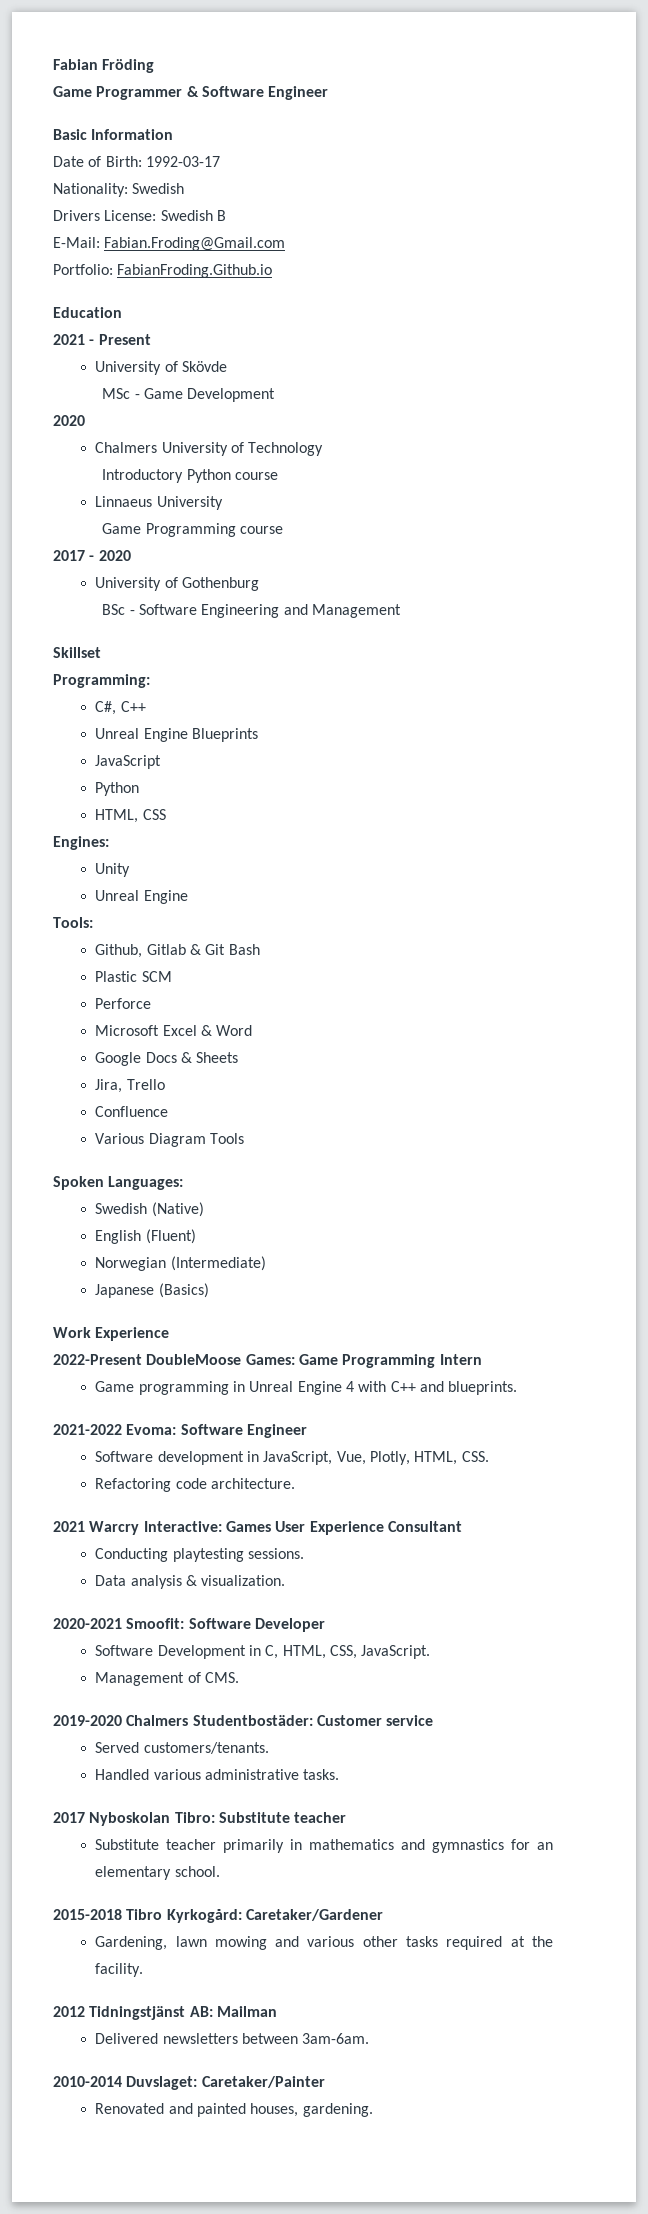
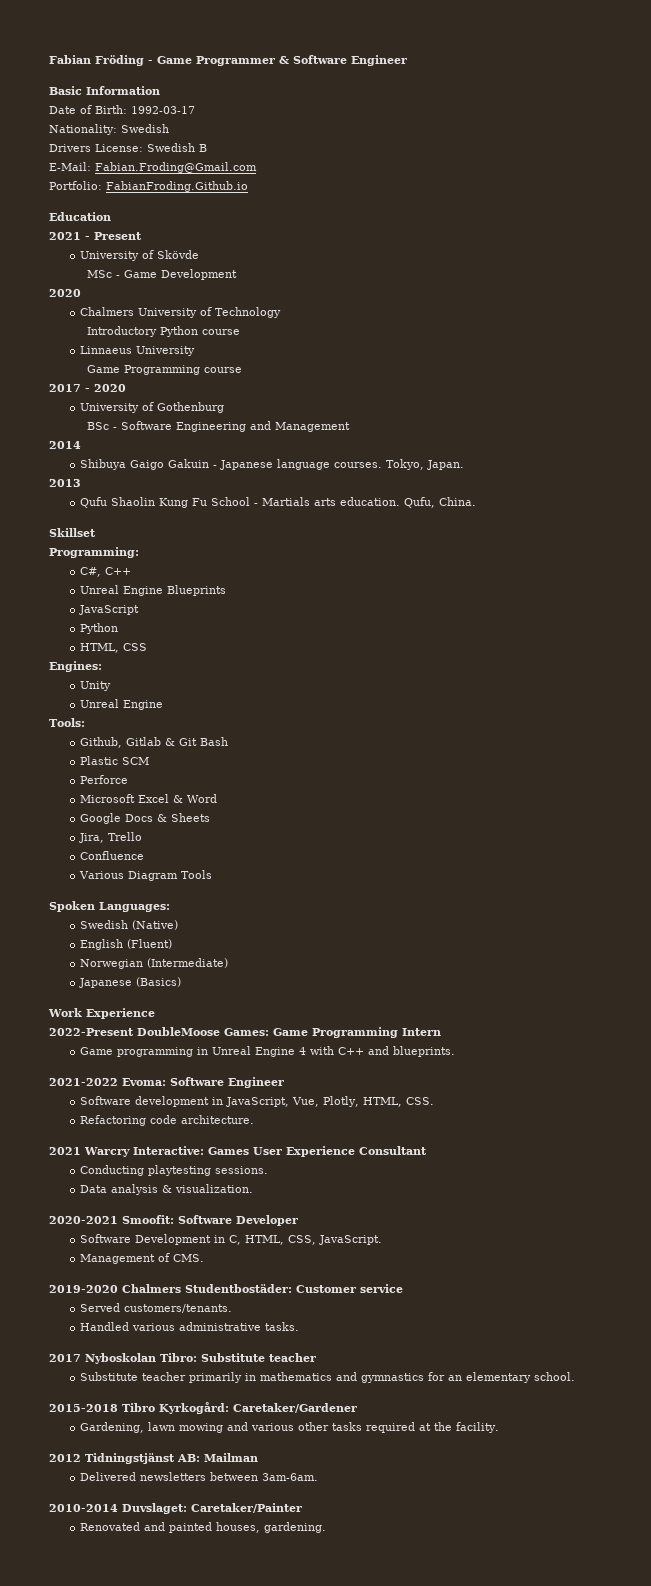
- Fabian Fröding
- Game Programmer & Software Engineer
+ Fabian Fröding - Game Programmer & Software Engineer
+ 2014
+ Shibuya Gaigo Gakuin - Japanese language courses. Tokyo, Japan.
+ 2013
+ Qufu Shaolin Kung Fu School - Martials arts education. Qufu, China.

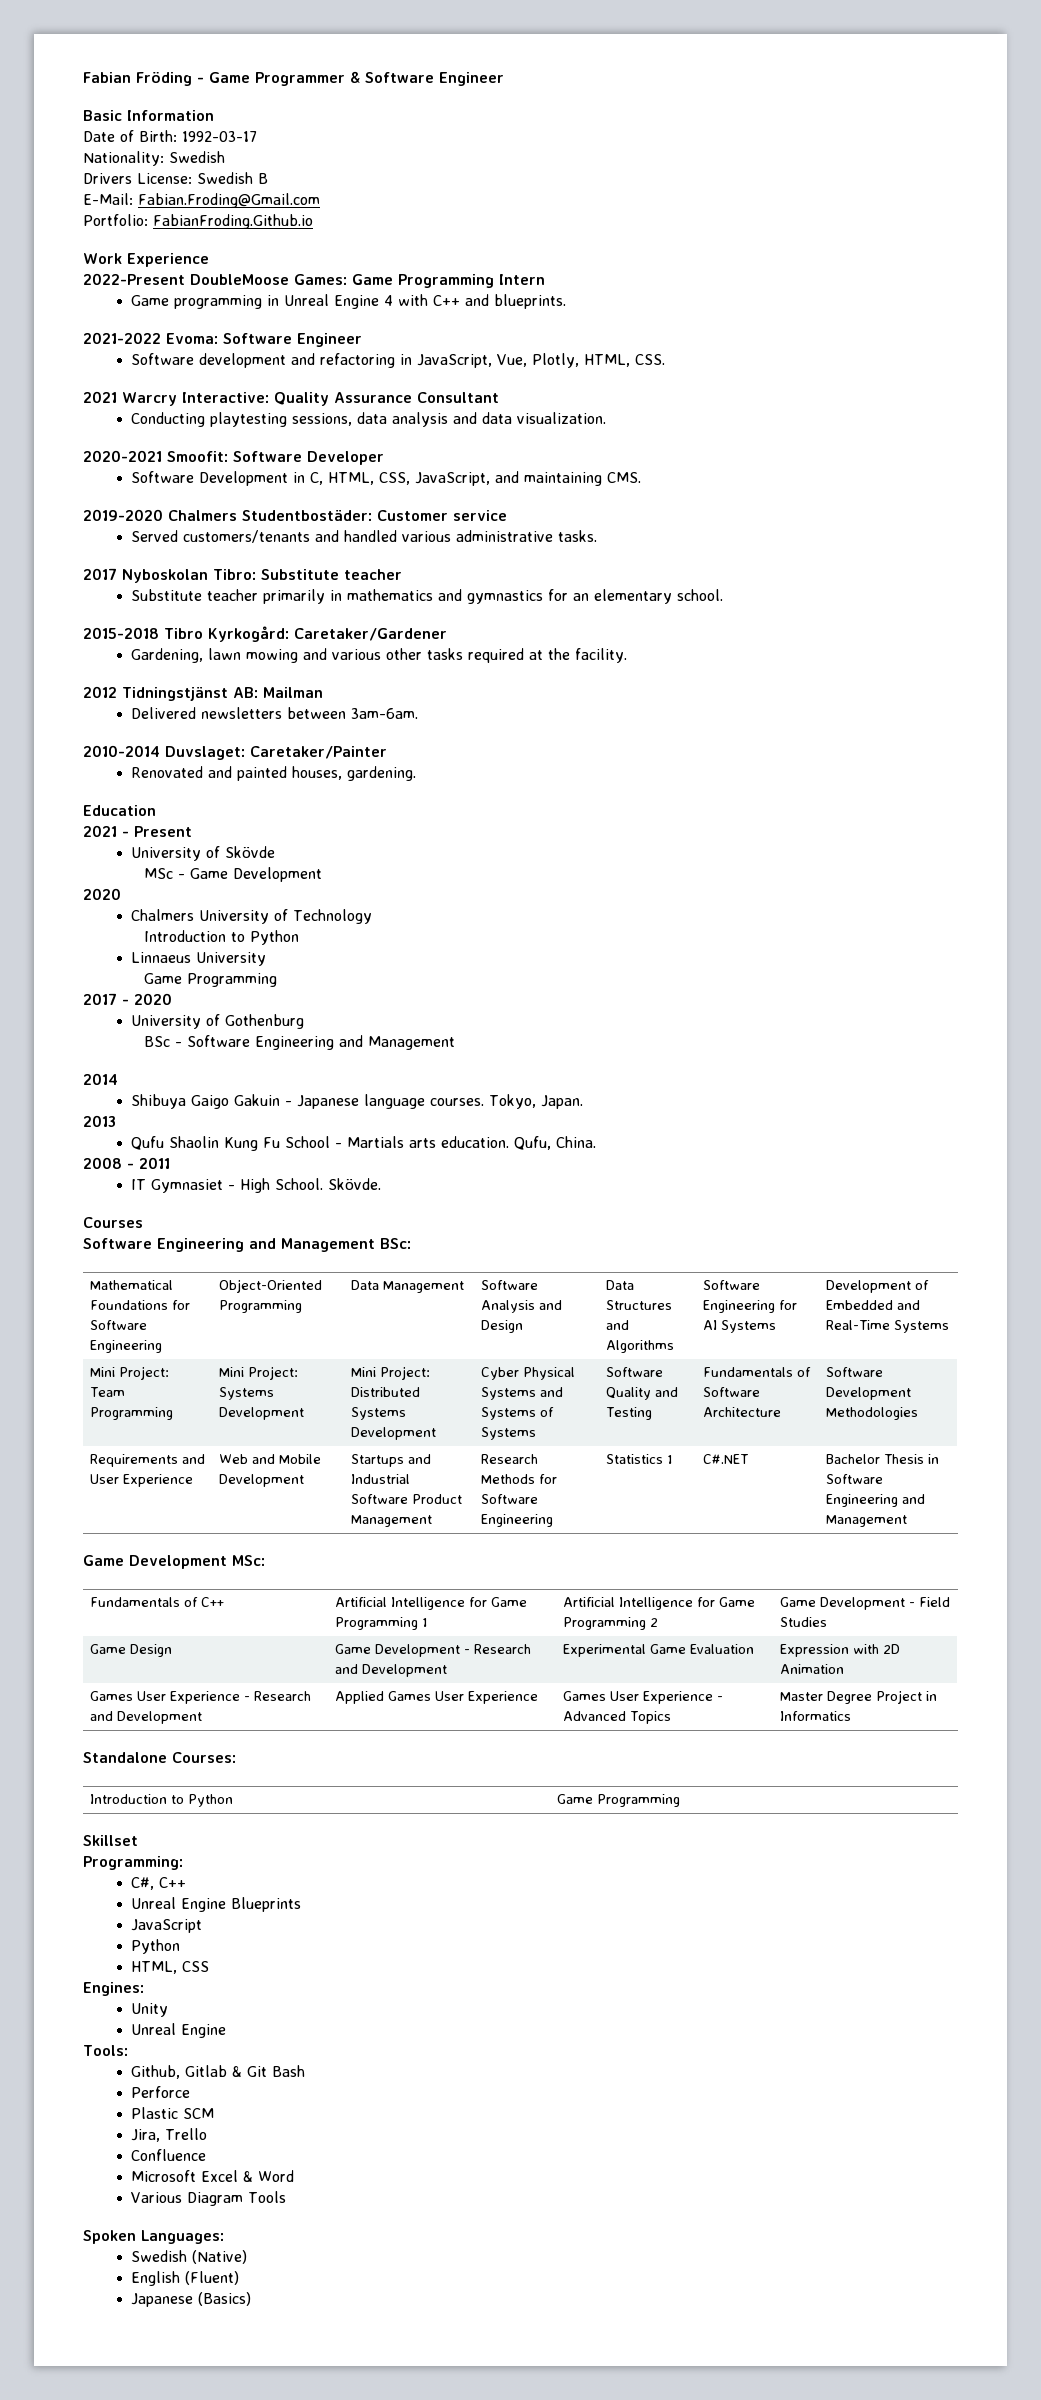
- Education
- 2021 - Present
- University of Skövde
- MSc - Game Development
- 2020
- Chalmers University of Technology
- Introductory Python course
- Linnaeus University
- Game Programming course
- 2017 - 2020
- University of Gothenburg
- BSc - Software Engineering and Management
- 2014
- Shibuya Gaigo Gakuin - Japanese language courses. Tokyo, Japan.
- 2013
- Qufu Shaolin Kung Fu School - Martials arts education. Qufu, China.
- Skillset
- Programming:
- C#, C++
- Unreal Engine Blueprints
- JavaScript
- Python
- HTML, CSS
- Engines:
- Unity
- Unreal Engine
- Tools:
- Github, Gitlab & Git Bash
- Plastic SCM
- Perforce
- Microsoft Excel & Word
- Google Docs & Sheets
- Jira, Trello
- Confluence
- Various Diagram Tools
- Spoken Languages:
- Swedish (Native)
- English (Fluent)
- Norwegian (Intermediate)
- Japanese (Basics)
- Software development in JavaScript, Vue, Plotly, HTML, CSS.
+ Software development and refactoring in JavaScript, Vue, Plotly, HTML, CSS.
- Refactoring code architecture.
- 2021 Warcry Interactive: Games User Experience Consultant
+ 2021 Warcry Interactive: Quality Assurance Consultant
- Conducting playtesting sessions.
- Data analysis & visualization.
+ Conducting playtesting sessions, data analysis and data visualization.
- Software Development in C, HTML, CSS, JavaScript.
- Management of CMS.
+ Software Development in C, HTML, CSS, JavaScript, and maintaining CMS.
- Served customers/tenants.
- Handled various administrative tasks.
+ Served customers/tenants and handled various administrative tasks.
+ Education
+ 2021 - Present
+ University of Skövde
+ MSc - Game Development
+ 2020
+ Chalmers University of Technology
+ Introduction to Python
+ Linnaeus University
+ Game Programming
+ 2017 - 2020
+ University of Gothenburg
+ BSc - Software Engineering and Management
+ 2014
+ Shibuya Gaigo Gakuin - Japanese language courses. Tokyo, Japan.
+ 2013
+ Qufu Shaolin Kung Fu School - Martials arts education. Qufu, China.
+ 2008 - 2011
+ IT Gymnasiet - High School. Skövde.
+ Courses
+ Software Engineering and Management BSc:
+ Mathematical Foundations for Software Engineering | Object-Oriented Programming | Data Management | Software Analysis and Design | Data Structures and Algorithms | Software Engineering for AI Systems | Development of Embedded and Real-Time Systems
+ Mini Project: Team Programming | Mini Project: Systems Development | Mini Project: Distributed Systems Development | Cyber Physical Systems and Systems of Systems | Software Quality and Testing | Fundamentals of Software Architecture | Software Development Methodologies
+ Requirements and User Experience | Web and Mobile Development | Startups and Industrial Software Product Management | Research Methods for Software Engineering | Statistics 1 | C#.NET | Bachelor Thesis in Software Engineering and Management
+ Game Development MSc:
+ Fundamentals of C++ | Artificial Intelligence for Game Programming 1 | Artificial Intelligence for Game Programming 2 | Game Development - Field Studies
+ Game Design | Game Development - Research and Development | Experimental Game Evaluation | Expression with 2D Animation
+ Games User Experience - Research and Development | Applied Games User Experience | Games User Experience - Advanced Topics | Master Degree Project in Informatics
+ Standalone Courses:
+ Introduction to Python | Game Programming
+ Skillset
+ Programming:
+ C#, C++
+ Unreal Engine Blueprints
+ JavaScript
+ Python
+ HTML, CSS
+ Engines:
+ Unity
+ Unreal Engine
+ Tools:
+ Github, Gitlab & Git Bash
+ Perforce
+ Plastic SCM
+ Jira, Trello
+ Confluence
+ Microsoft Excel & Word
+ Various Diagram Tools
+ Spoken Languages:
+ Swedish (Native)
+ English (Fluent)
+ Japanese (Basics)

